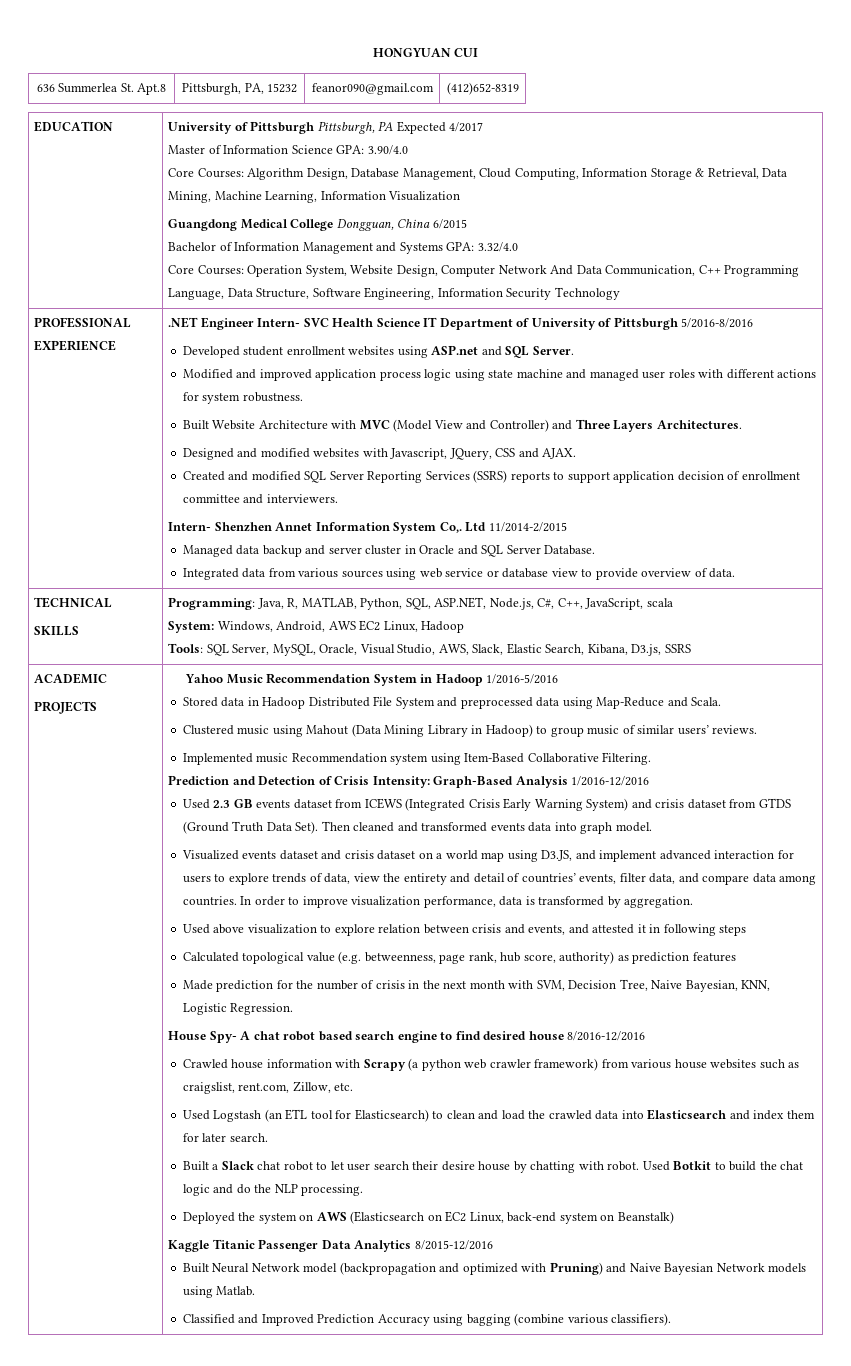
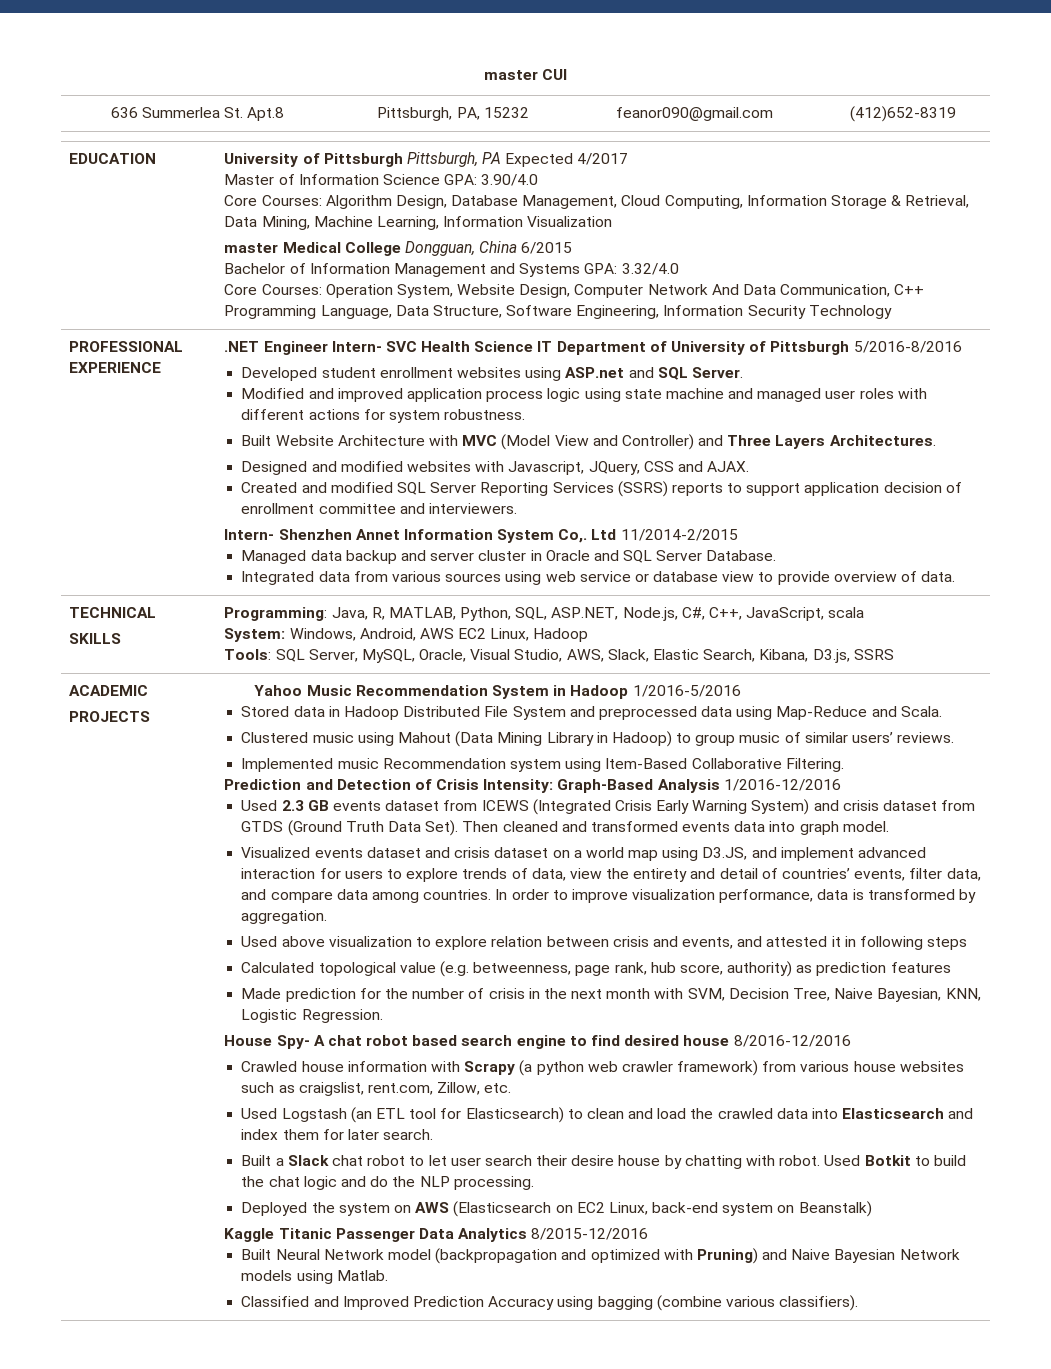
- HONGYUAN CUI
+ master CUI
- Guangdong Medical College Dongguan, China 6/2015
+ master Medical College Dongguan, China 6/2015

